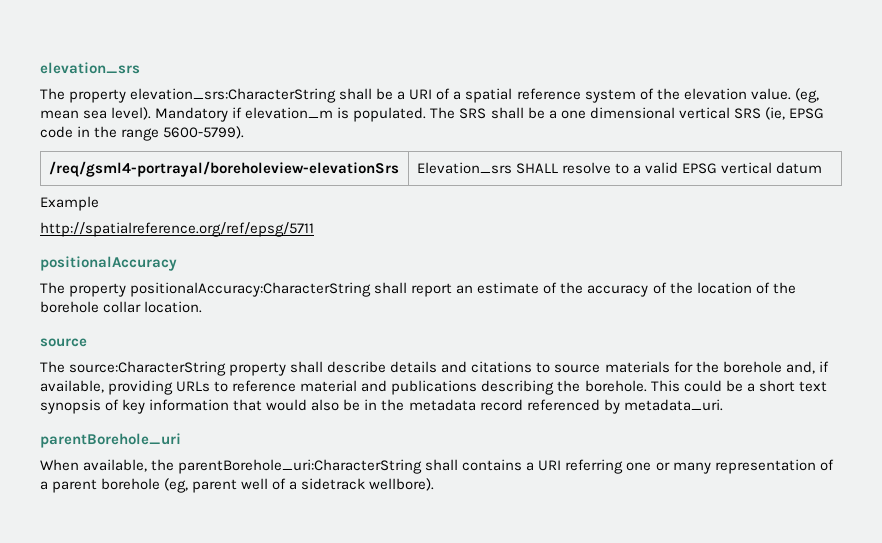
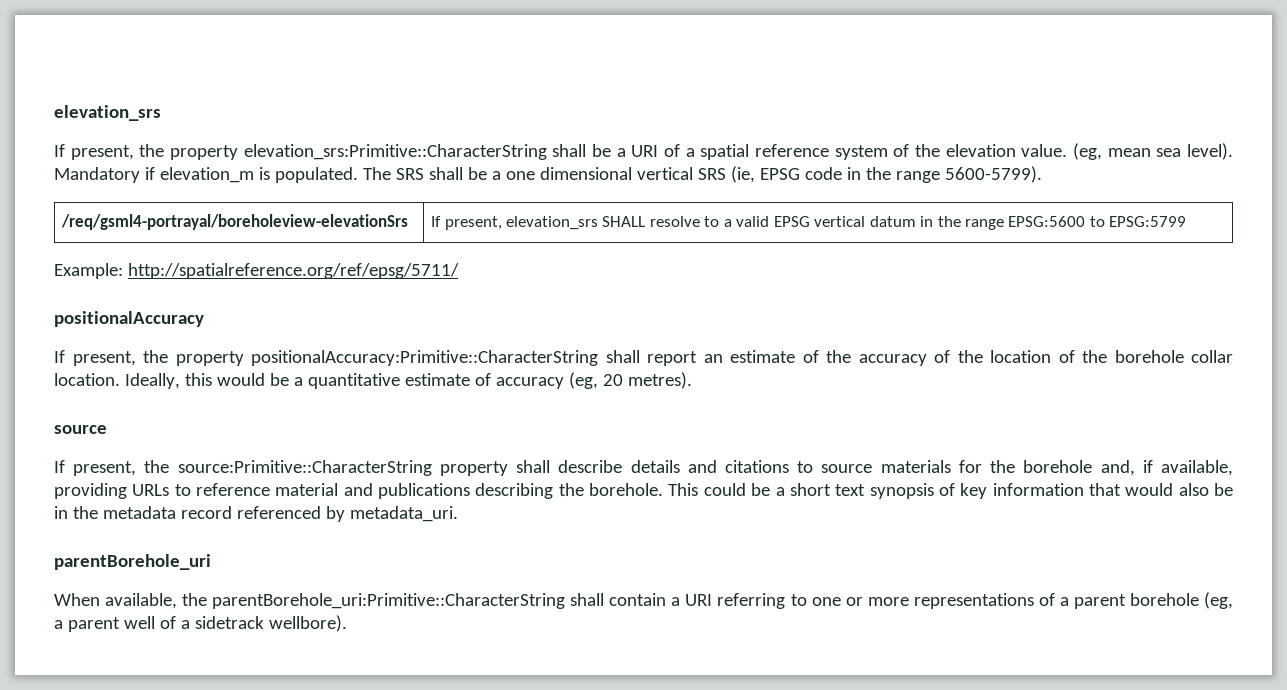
- The property elevation_srs:CharacterString shall be a URI of a spatial reference system of the elevation value.
+ If present, the property elevation_srs:Primitive::CharacterString shall be a URI of a spatial reference system of the elevation value.
- /req/gsml4-portrayal/boreholeview-elevationSrs | Elevation_srs SHALL resolve to a valid EPSG vertical datum
- Example
- http://spatialreference.org/ref/epsg/5711
+ /req/gsml4-portrayal/boreholeview-elevationSrs | If present, elevation_srs SHALL resolve to a valid EPSG vertical datum in the range EPSG:5600 to EPSG:5799
+ Example: http://spatialreference.org/ref/epsg/5711/
  positionalAccuracy
- The property positionalAccuracy:CharacterString shall report an estimate of the accuracy of the location of the borehole collar location.
+ If present, the property positionalAccuracy:Primitive::CharacterString shall report an estimate of the accuracy of the location of the borehole collar location. Ideally, this would be a quantitative estimate of accuracy (eg, 20 metres).
  source
- The source:CharacterString property shall describe details and citations to source materials for the borehole and, if available, providing URLs to reference material and publications describing the borehole.
+ If present, the source:Primitive::CharacterString property shall describe details and citations to source materials for the borehole and, if available, providing URLs to reference material and publications describing the borehole.
- When available, the parentBorehole_uri:CharacterString shall contains a URI referring one or many representation of a parent borehole (eg, parent well of a sidetrack wellbore).
+ When available, the parentBorehole_uri:Primitive::CharacterString shall contain a URI referring to one or more representations of a parent borehole (eg, a parent well of a sidetrack wellbore).

